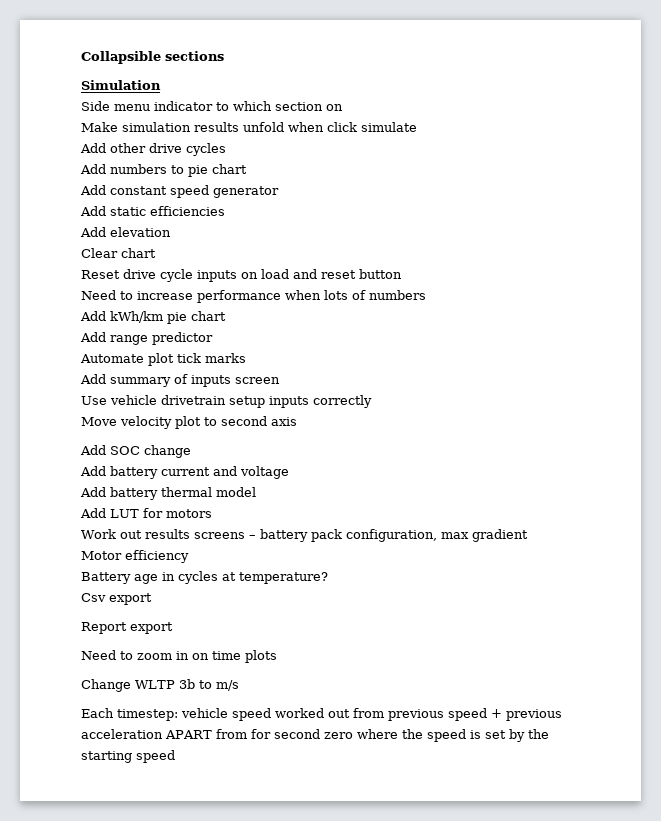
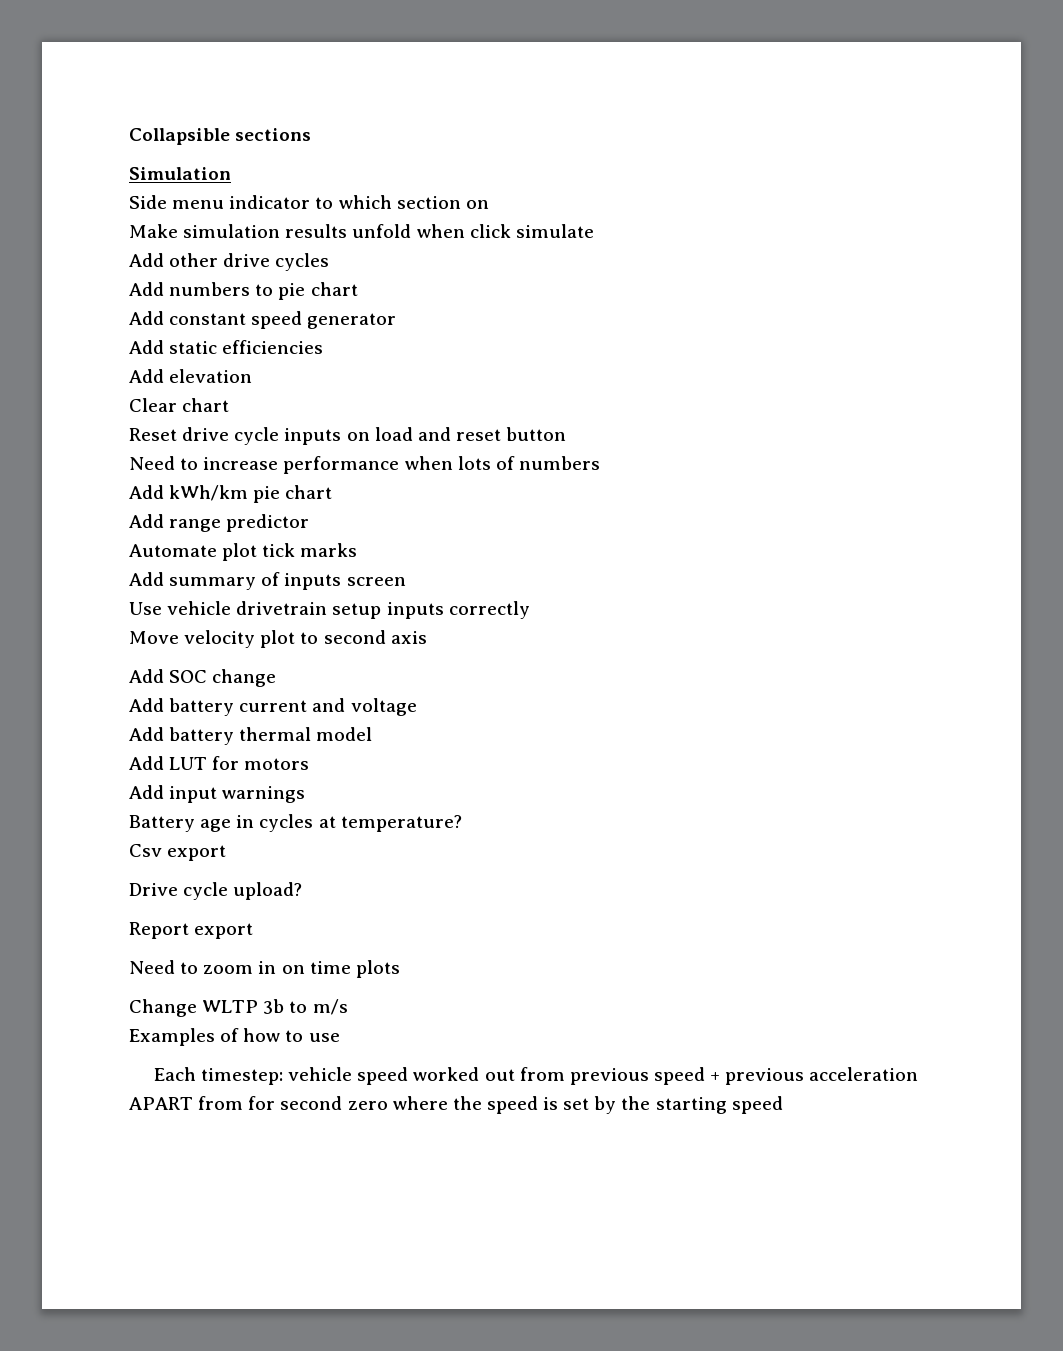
- Work out results screens – battery pack configuration, max gradient
- Motor efficiency
+ Add input warnings
+ Drive cycle upload?
+ Examples of how to use

